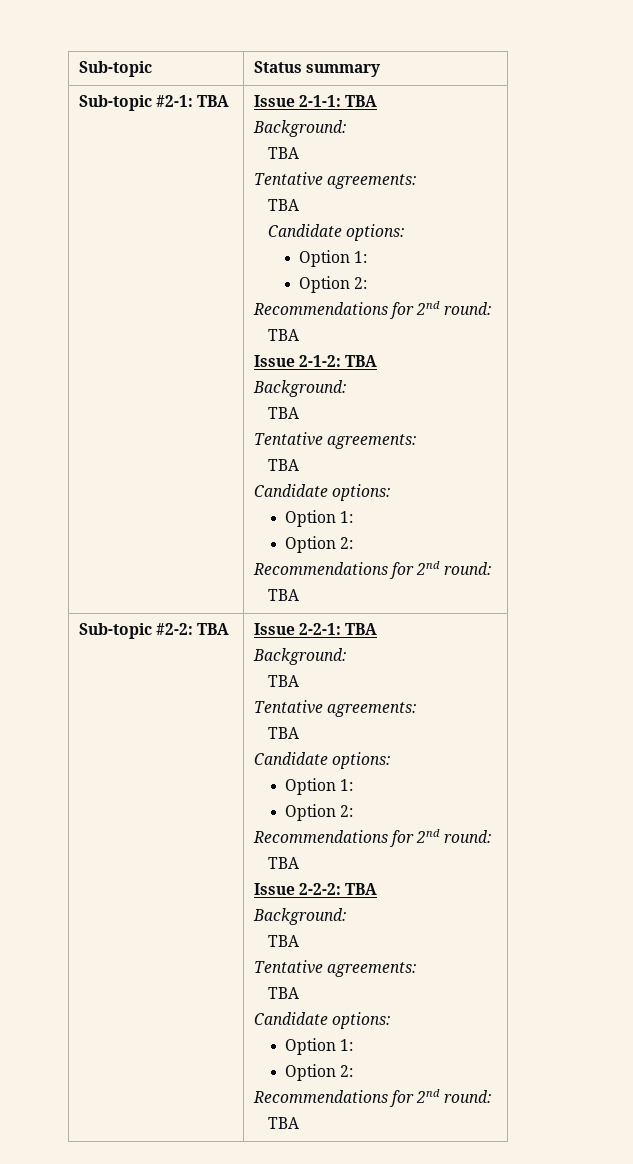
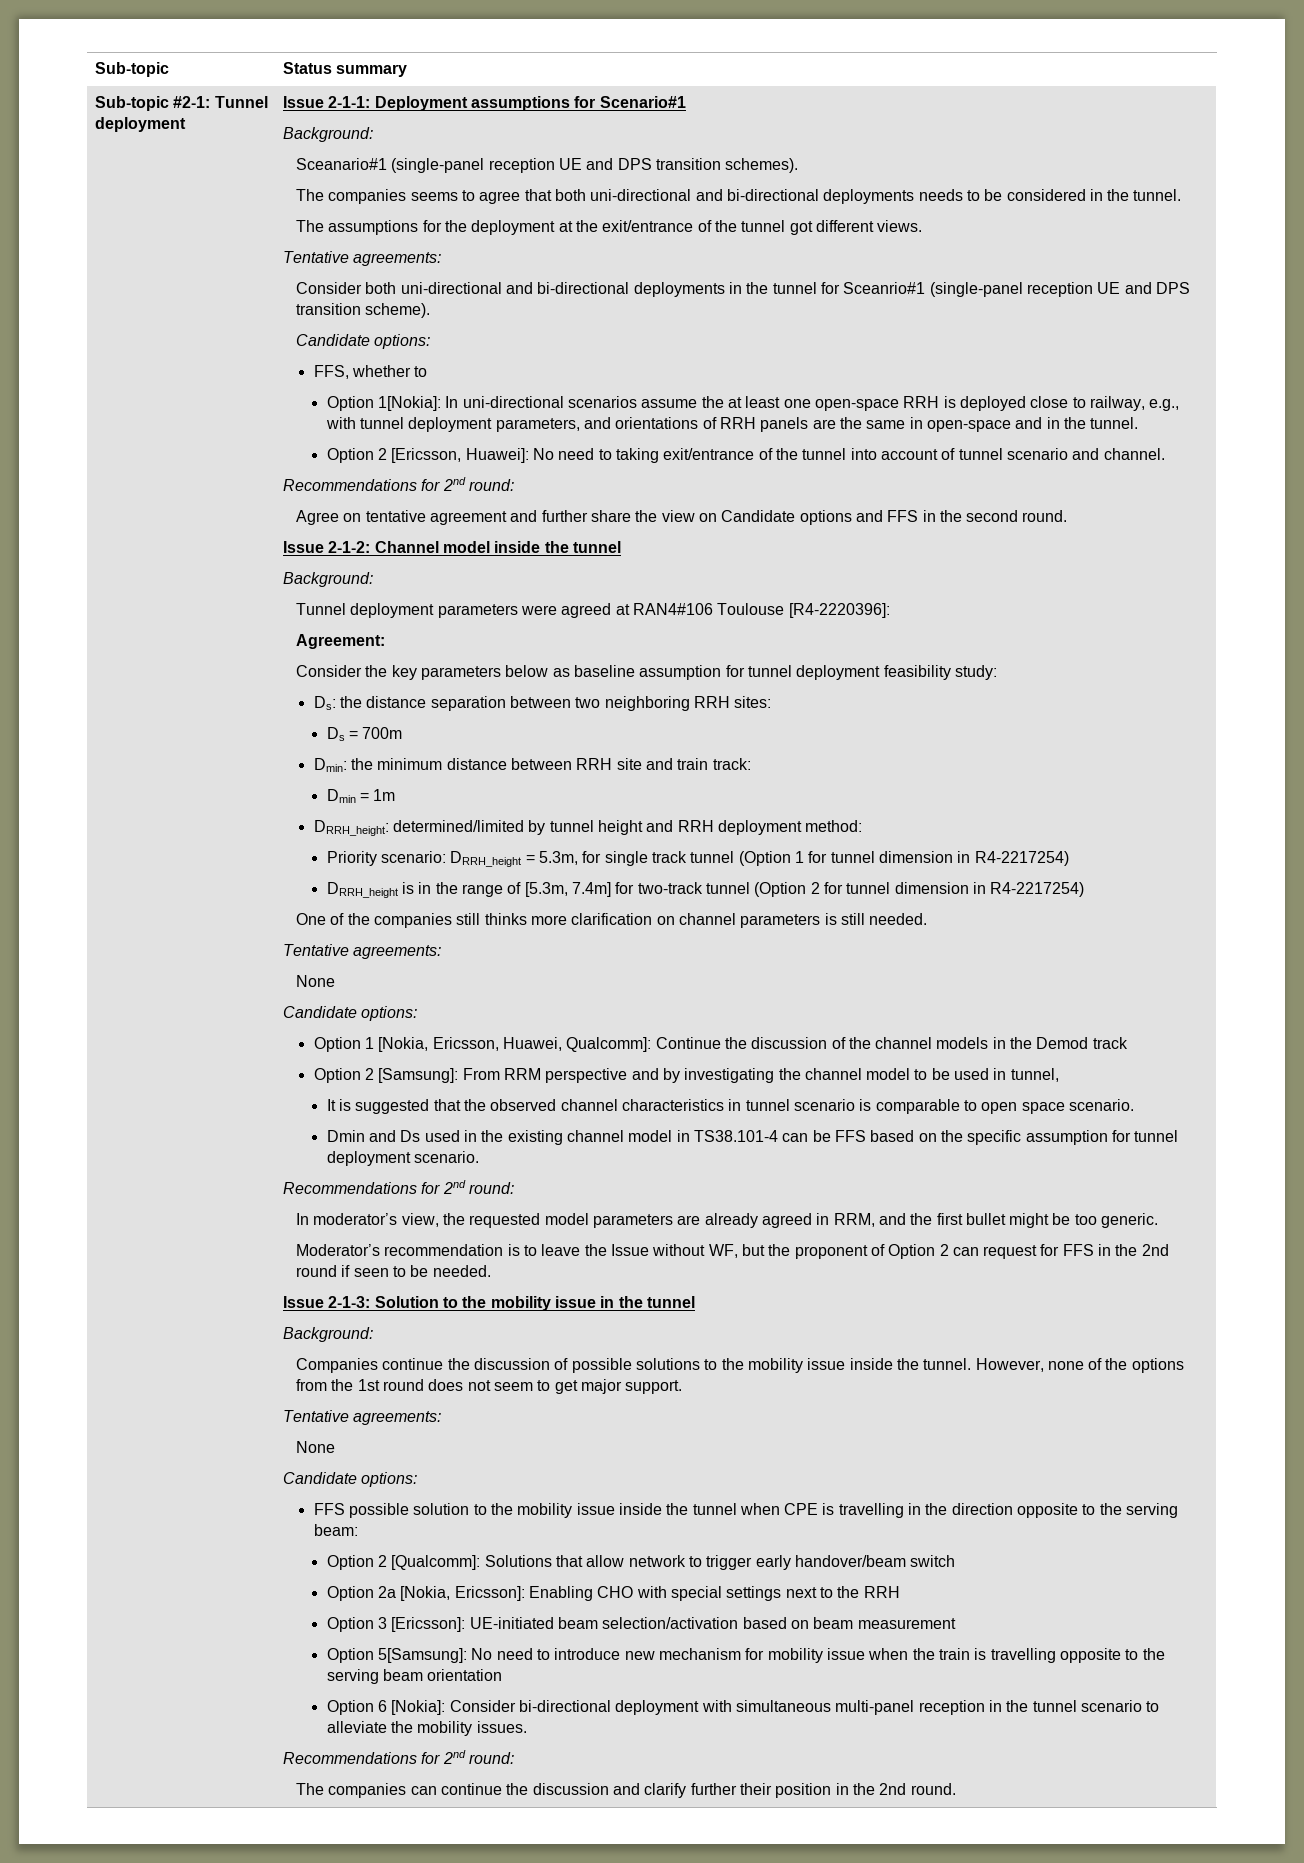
- Sub-topic #2-1: TBA
+ Sub-topic #2-1: Tunnel deployment
- Issue 2-1-1: TBA
+ Issue 2-1-1: Deployment assumptions for Scenario#1
  Background:
- TBA
+ Sceanario#1 (single-panel reception UE and DPS transition schemes).
+ The companies seems to agree that both uni-directional and bi-directional deployments needs to be considered in the tunnel.
+ The assumptions for the deployment at the exit/entrance of the tunnel got different views.
  Tentative agreements:
- TBA
+ Consider both uni-directional and bi-directional deployments in the tunnel for Sceanrio#1 (single-panel reception UE and DPS transition scheme).
  Candidate options:
- Option 1:
- Option 2:
+ FFS, whether to
+ Option 1[Nokia]: In uni-directional scenarios assume the at least one open-space RRH is deployed close to railway, e.g., with tunnel deployment parameters, and orientations of RRH panels are the same in open-space and in the tunnel.
+ Option 2 [Ericsson, Huawei]: No need to taking exit/entrance of the tunnel into account of tunnel scenario and channel.
  Recommendations for 2nd round:
- TBA
- Issue 2-1-2: TBA
+ Agree on tentative agreement and further share the view on Candidate options and FFS in the second round.
+ Issue 2-1-2: Channel model inside the tunnel
  Background:
- TBA
+ Tunnel deployment parameters were agreed at RAN4#106 Toulouse [R4-2220396]:
+ Agreement:
+ Consider the key parameters below as baseline assumption for tunnel deployment feasibility study:
+ Ds: the distance separation between two neighboring RRH sites:
+ Ds = 700m
+ Dmin: the minimum distance between RRH site and train track:
+ Dmin = 1m
+ DRRH_height: determined/limited by tunnel height and RRH deployment method:
+ Priority scenario: DRRH_height = 5.3m, for single track tunnel (Option 1 for tunnel dimension in R4-2217254)
+ DRRH_height is in the range of [5.3m, 7.4m] for two-track tunnel (Option 2 for tunnel dimension in R4-2217254)
+ One of the companies still thinks more clarification on channel parameters is still needed.
  Tentative agreements:
- TBA
+ None
  Candidate options:
- Option 1:
- Option 2:
+ Option 1 [Nokia, Ericsson, Huawei, Qualcomm]: Continue the discussion of the channel models in the Demod track
+ Option 2 [Samsung]: From RRM perspective and by investigating the channel model to be used in tunnel,
+ It is suggested that the observed channel characteristics in tunnel scenario is comparable to open space scenario.
+ Dmin and Ds used in the existing channel model in TS38.101-4 can be FFS based on the specific assumption for tunnel deployment scenario.
  Recommendations for 2nd round:
- TBA
- Sub-topic #2-2: TBA | Issue 2-2-1: TBA
+ In moderator’s view, the requested model parameters are already agreed in RRM, and the first bullet might be too generic.
+ Moderator’s recommendation is to leave the Issue without WF, but the proponent of Option 2 can request for FFS in the 2nd round if seen to be needed.
+ Issue 2-1-3: Solution to the mobility issue in the tunnel
  Background:
- TBA
+ Companies continue the discussion of possible solutions to the mobility issue inside the tunnel. However, none of the options from the 1st round does not seem to get major support.
  Tentative agreements:
- TBA
+ None
  Candidate options:
- Option 1:
- Option 2:
+ FFS possible solution to the mobility issue inside the tunnel when CPE is travelling in the direction opposite to the serving beam:
+ Option 2 [Qualcomm]: Solutions that allow network to trigger early handover/beam switch
+ Option 2a [Nokia, Ericsson]: Enabling CHO with special settings next to the RRH
+ Option 3 [Ericsson]: UE-initiated beam selection/activation based on beam measurement
+ Option 5[Samsung]: No need to introduce new mechanism for mobility issue when the train is travelling opposite to the serving beam orientation
+ Option 6 [Nokia]: Consider bi-directional deployment with simultaneous multi-panel reception in the tunnel scenario to alleviate the mobility issues.
  Recommendations for 2nd round:
- TBA
- Issue 2-2-2: TBA
- Background:
- TBA
- Tentative agreements:
- TBA
- Candidate options:
- Option 1:
- Option 2:
- Recommendations for 2nd round:
- TBA
+ The companies can continue the discussion and clarify further their position in the 2nd round.

